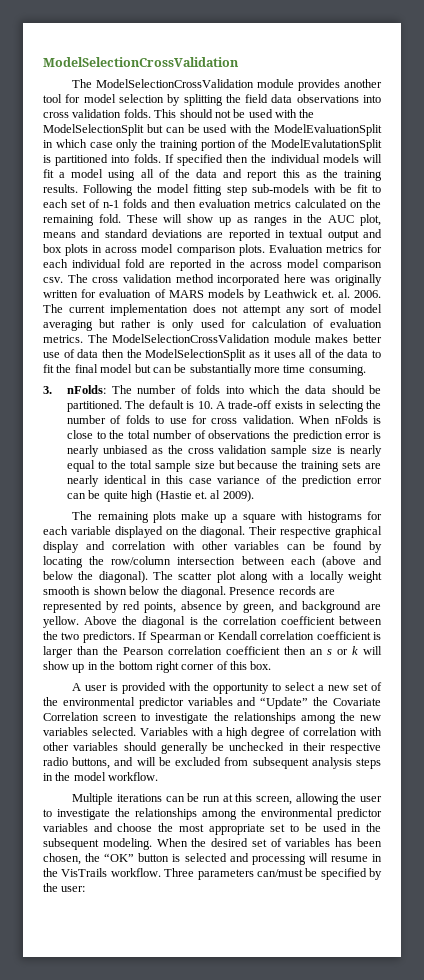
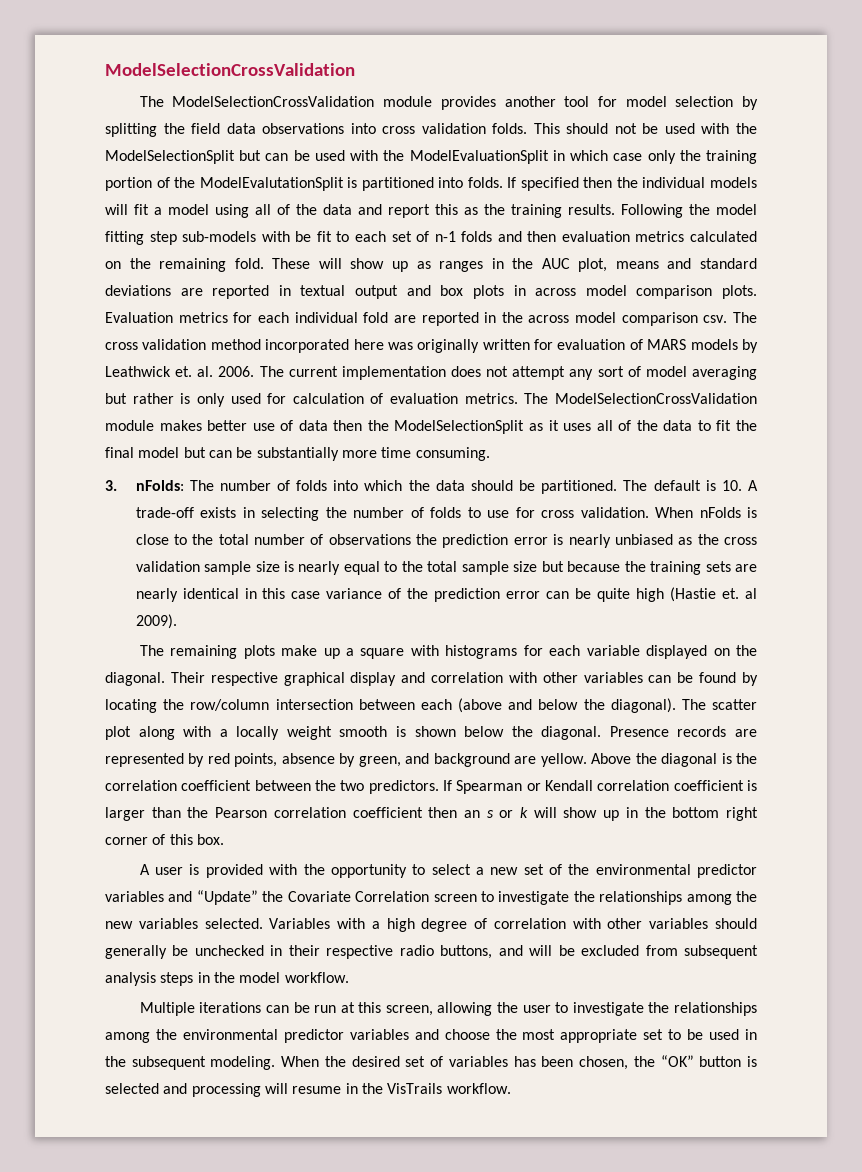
- Three parameters can/must be specified by the user:

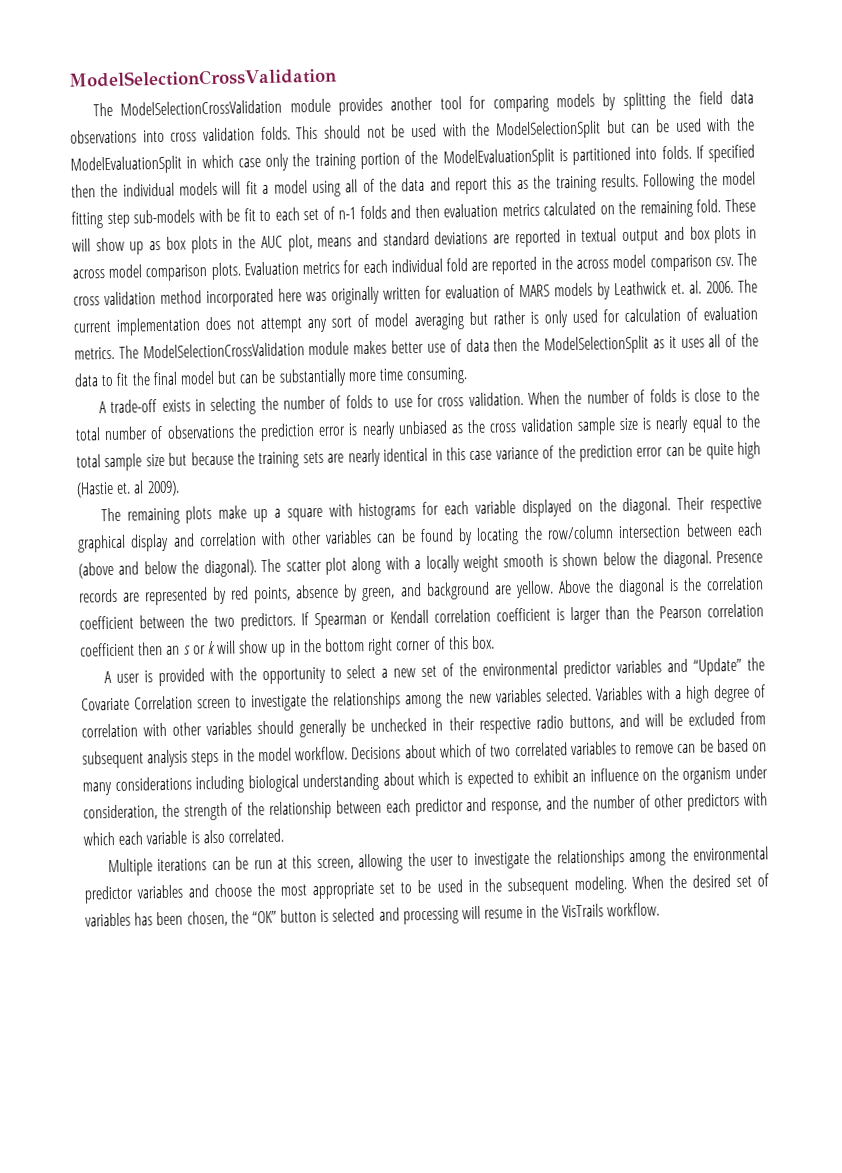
- The ModelSelectionCrossValidation module provides another tool for model selection by splitting the field data observations into cross validation folds.
+ The ModelSelectionCrossValidation module provides another tool for comparing models by splitting the field data observations into cross validation folds.
- This should not be used with the ModelSelectionSplit but can be used with the ModelEvaluationSplit in which case only the training portion of the ModelEvalutationSplit is partitioned into folds.
+ This should not be used with the ModelSelectionSplit but can be used with the ModelEvaluationSplit in which case only the training portion of the ModelEvaluationSplit is partitioned into folds.
- These will show up as ranges in the AUC plot, means and standard deviations are reported in textual output and box plots in across model comparison plots.
+ These will show up as box plots in the AUC plot, means and standard deviations are reported in textual output and box plots in across model comparison plots.
- 3. nFolds: The number of folds into which the data should be partitioned. The default is 10. A trade-off exists in selecting the number of folds to use for cross validation.
+ A trade-off exists in selecting the number of folds to use for cross validation.
- When nFolds is close to the total number of observations the prediction error is nearly unbiased as the cross validation sample size is nearly equal to the total sample size but because the training sets are nearly identical in this case variance of the prediction error can be quite high (Hastie et. al 2009).
+ When the number of folds is close to the total number of observations the prediction error is nearly unbiased as the cross validation sample size is nearly equal to the total sample size but because the training sets are nearly identical in this case variance of the prediction error can be quite high (Hastie et. al 2009).
+ Decisions about which of two correlated variables to remove can be based on many considerations including biological understanding about which is expected to exhibit an influence on the organism under consideration, the strength of the relationship between each predictor and response, and the number of other predictors with which each variable is also correlated.

